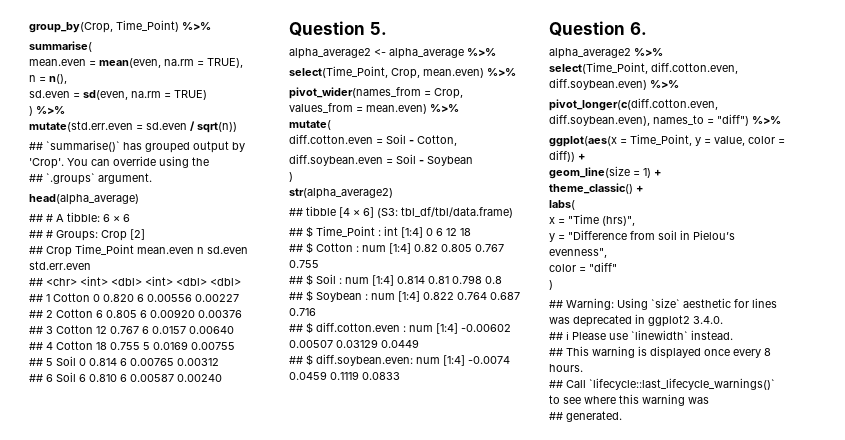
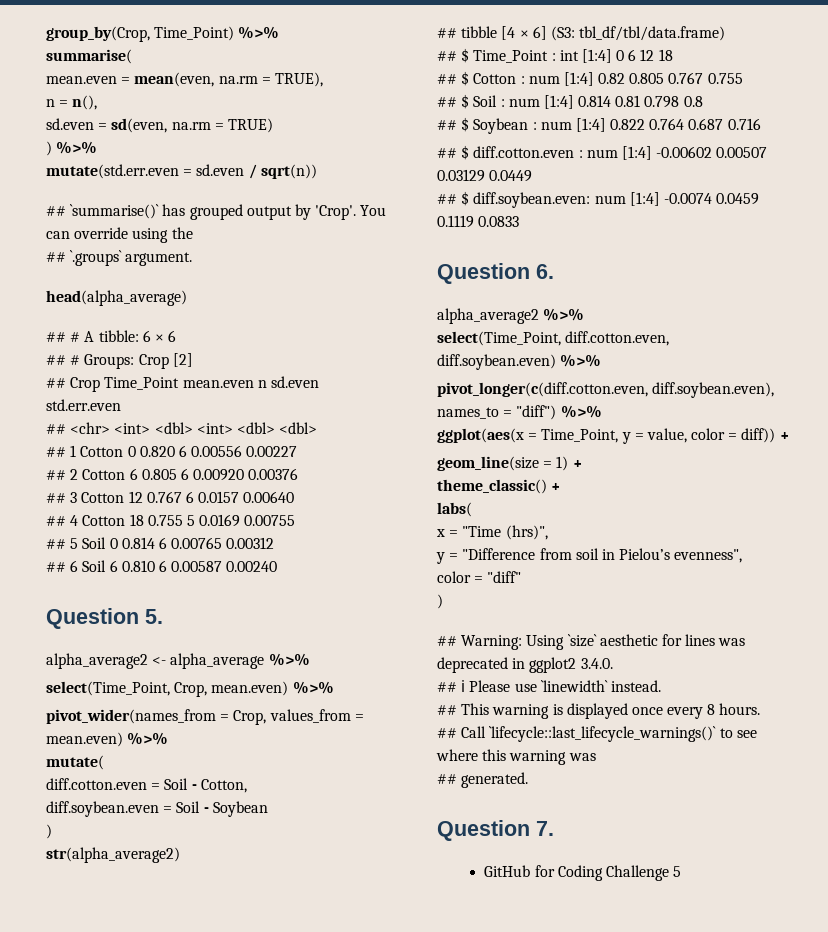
+ Question 7.
+ GitHub for Coding Challenge 5

